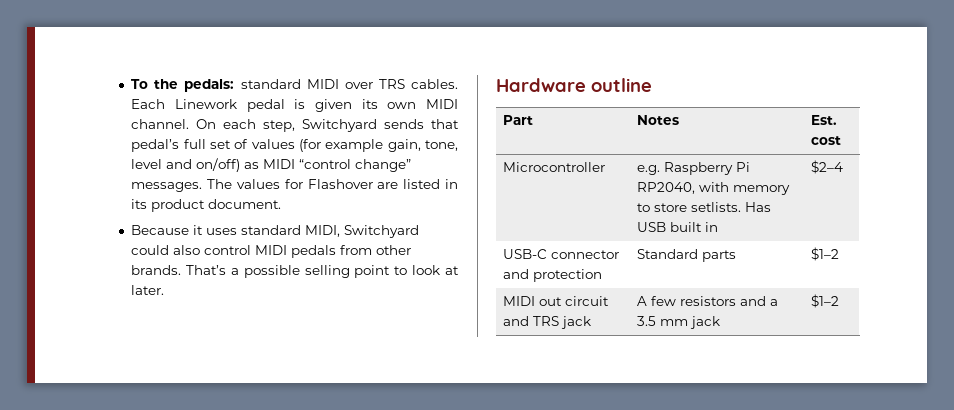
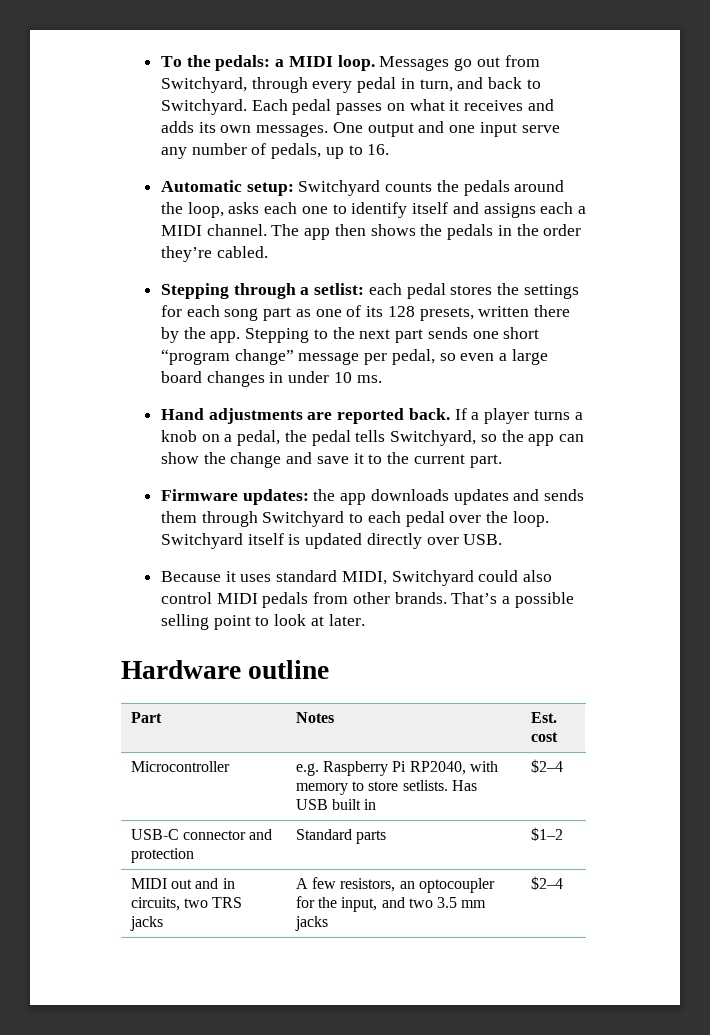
- To the pedals: standard MIDI over TRS cables. Each Linework pedal is given its own MIDI channel. On each step, Switchyard sends that pedal’s full set of values (for example gain, tone, level and on/off) as MIDI “control change” messages. The values for Flashover are listed in its product document.
+ To the pedals: a MIDI loop. Messages go out from Switchyard, through every pedal in turn, and back to Switchyard. Each pedal passes on what it receives and adds its own messages. One output and one input serve any number of pedals, up to 16.
+ Automatic setup: Switchyard counts the pedals around the loop, asks each one to identify itself and assigns each a MIDI channel. The app then shows the pedals in the order they’re cabled.
+ Stepping through a setlist: each pedal stores the settings for each song part as one of its 128 presets, written there by the app. Stepping to the next part sends one short “program change” message per pedal, so even a large board changes in under 10 ms.
+ Hand adjustments are reported back. If a player turns a knob on a pedal, the pedal tells Switchyard, so the app can show the change and save it to the current part.
+ Firmware updates: the app downloads updates and sends them through Switchyard to each pedal over the loop. Switchyard itself is updated directly over USB.
- MIDI out circuit and TRS jack | A few resistors and a 3.5 mm jack | $1–2
+ MIDI out and in circuits, two TRS jacks | A few resistors, an optocoupler for the input, and two 3.5 mm jacks | $2–4

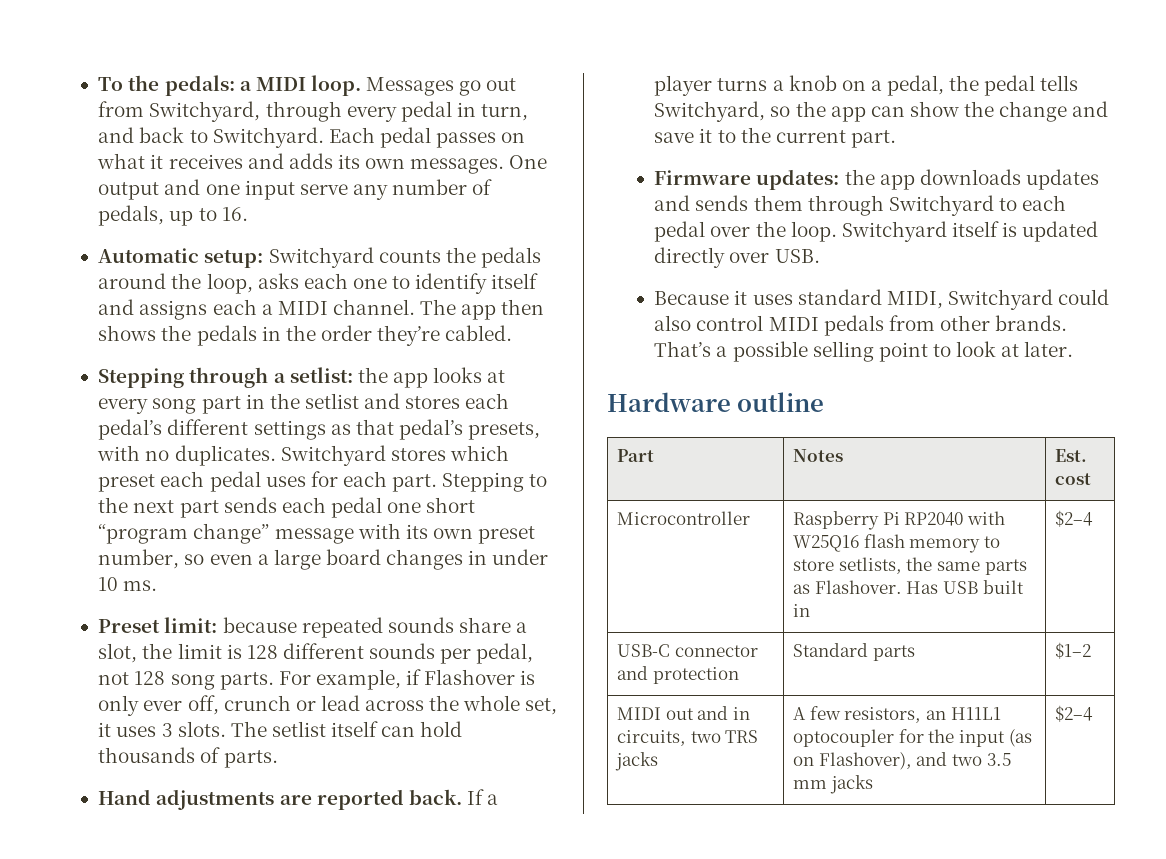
- Stepping through a setlist: each pedal stores the settings for each song part as one of its 128 presets, written there by the app.
+ Stepping through a setlist: the app looks at every song part in the setlist and stores each pedal’s different settings as that pedal’s presets, with no duplicates. Switchyard stores which preset each pedal uses for each part.
- Stepping to the next part sends one short “program change” message per pedal, so even a large board changes in under 10 ms.
+ Stepping to the next part sends each pedal one short “program change” message with its own preset number, so even a large board changes in under 10 ms.
+ Preset limit: because repeated sounds share a slot, the limit is 128 different sounds per pedal, not 128 song parts. For example, if Flashover is only ever off, crunch or lead across the whole set, it uses 3 slots. The setlist itself can hold thousands of parts.
- Microcontroller | e.g. Raspberry Pi RP2040, with memory to store setlists. Has USB built in | $2–4
+ Microcontroller | Raspberry Pi RP2040 with W25Q16 flash memory to store setlists, the same parts as Flashover. Has USB built in | $2–4
- MIDI out and in circuits, two TRS jacks | A few resistors, an optocoupler for the input, and two 3.5 mm jacks | $2–4
+ MIDI out and in circuits, two TRS jacks | A few resistors, an H11L1 optocoupler for the input (as on Flashover), and two 3.5 mm jacks | $2–4

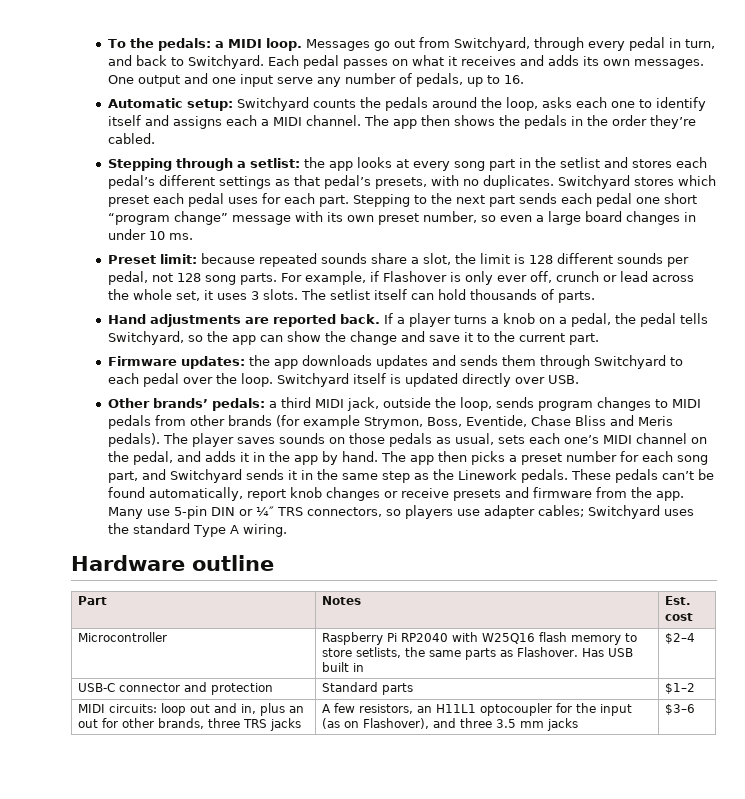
- Because it uses standard MIDI, Switchyard could also control MIDI pedals from other brands. That’s a possible selling point to look at later.
+ Other brands’ pedals: a third MIDI jack, outside the loop, sends program changes to MIDI pedals from other brands (for example Strymon, Boss, Eventide, Chase Bliss and Meris pedals). The player saves sounds on those pedals as usual, sets each one’s MIDI channel on the pedal, and adds it in the app by hand. The app then picks a preset number for each song part, and Switchyard sends it in the same step as the Linework pedals. These pedals can’t be found automatically, report knob changes or receive presets and firmware from the app. Many use 5-pin DIN or ¼″ TRS connectors, so players use adapter cables; Switchyard uses the standard Type A wiring.
- MIDI out and in circuits, two TRS jacks | A few resistors, an H11L1 optocoupler for the input (as on Flashover), and two 3.5 mm jacks | $2–4
+ MIDI circuits: loop out and in, plus an out for other brands, three TRS jacks | A few resistors, an H11L1 optocoupler for the input (as on Flashover), and three 3.5 mm jacks | $3–6

